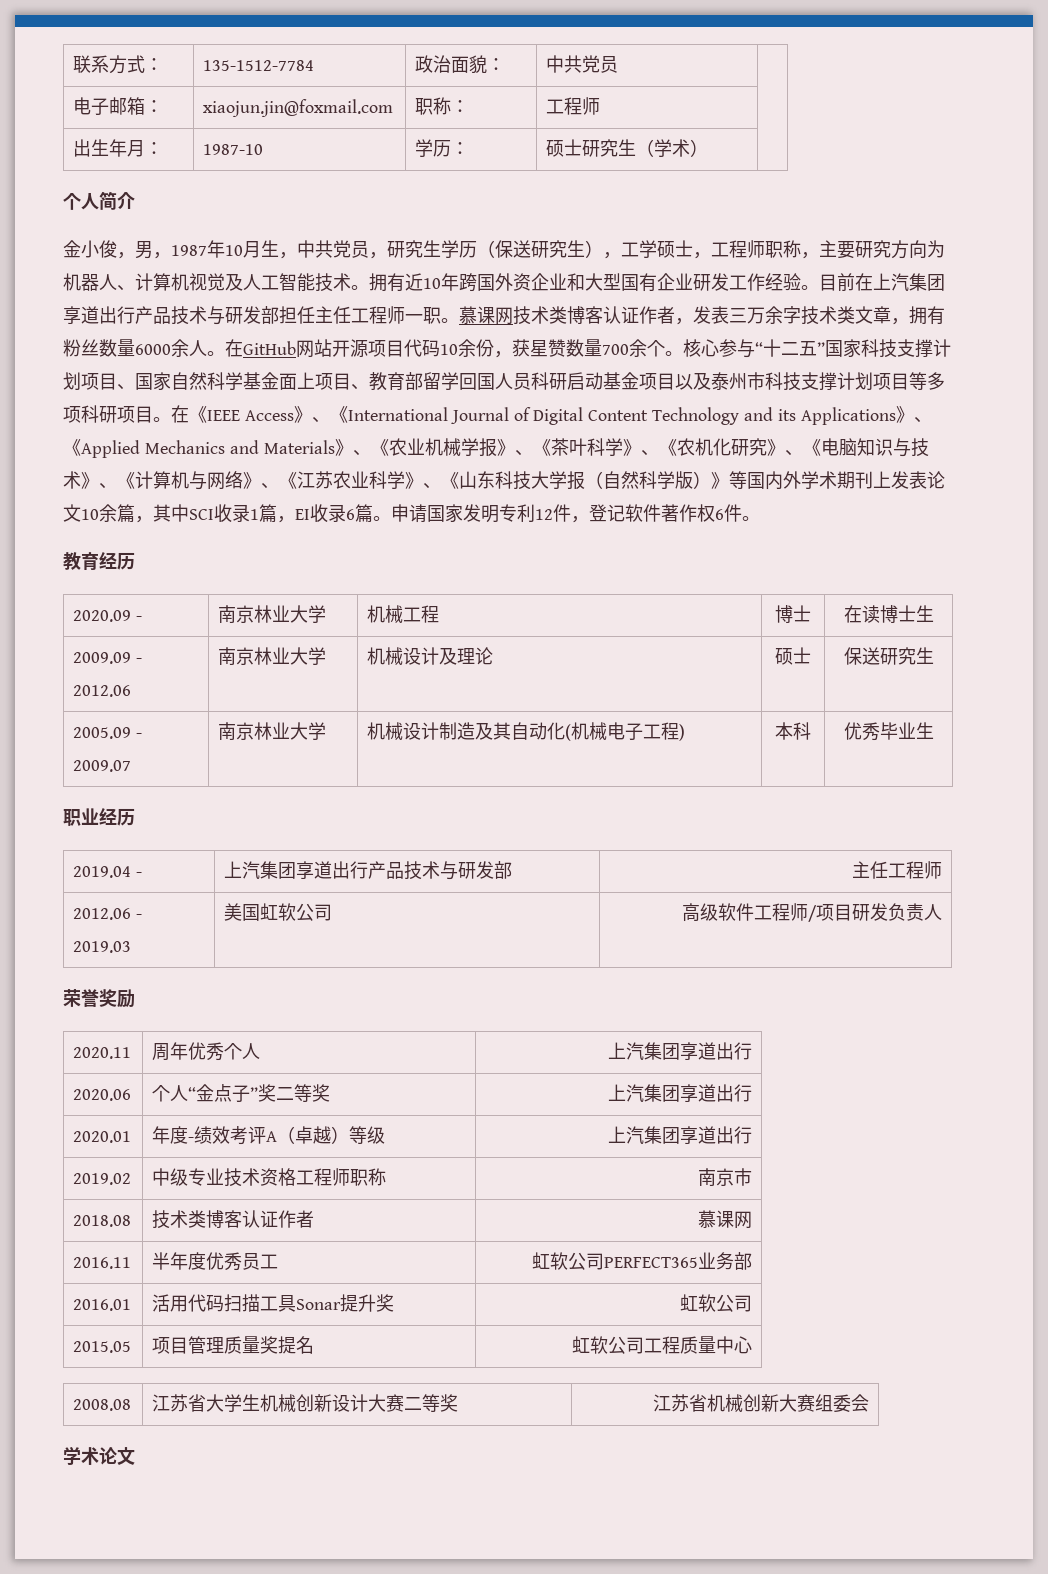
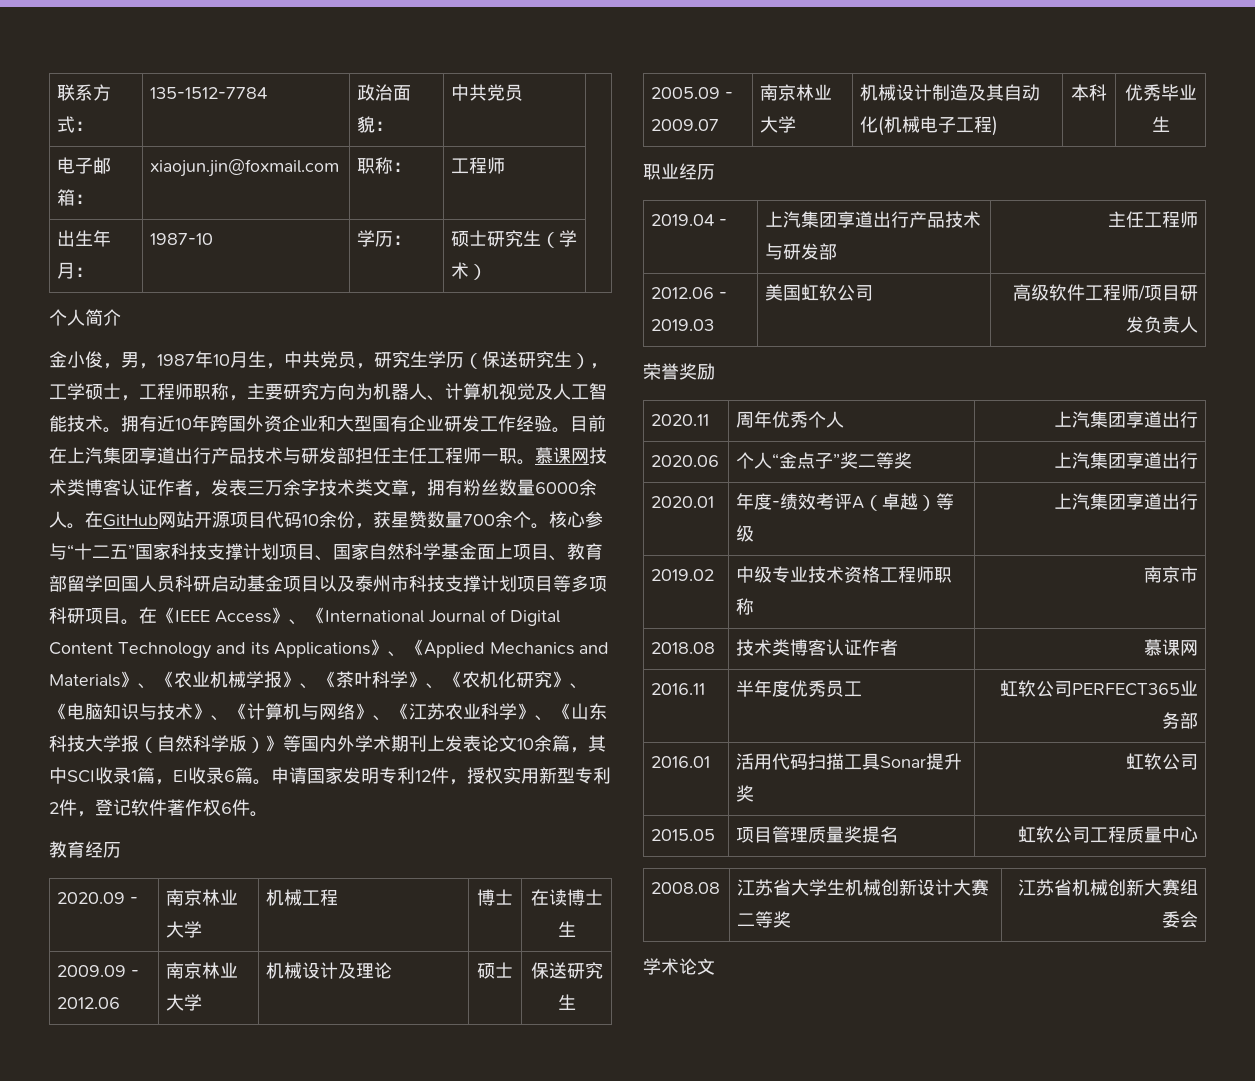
- 申请国家发明专利12件，登记软件著作权6件。
+ 申请国家发明专利12件，授权实用新型专利2件，登记软件著作权6件。

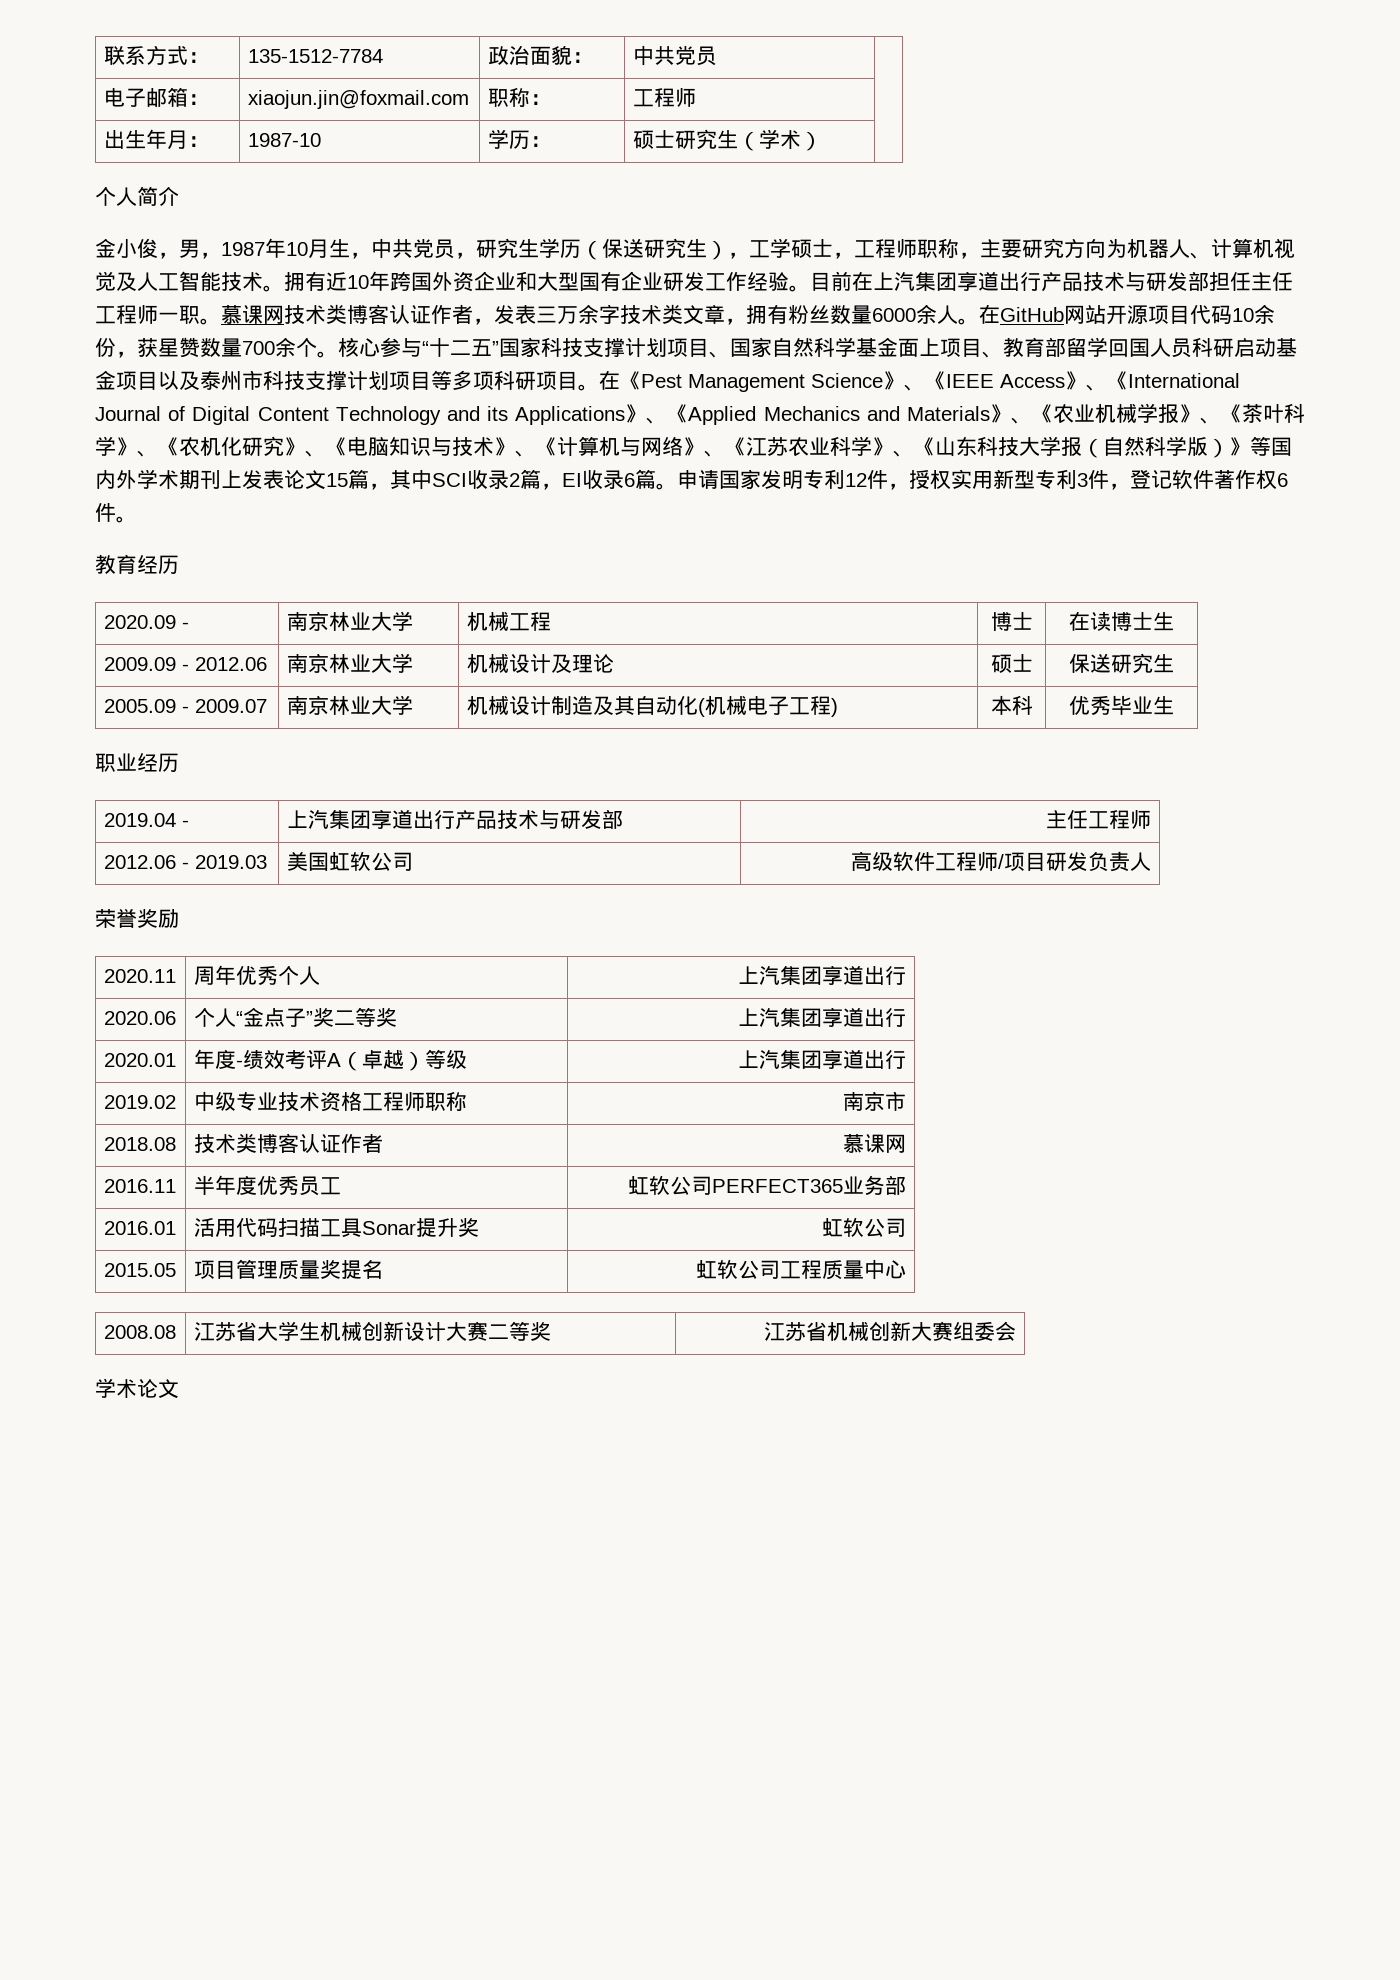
- 在《IEEE Access》、《International Journal of Digital Content Technology and its Applications》、《Applied Mechanics and Materials》、《农业机械学报》、《茶叶科学》、《农机化研究》、《电脑知识与技术》、《计算机与网络》、《江苏农业科学》、《山东科技大学报（自然科学版）》等国内外学术期刊上发表论文10余篇，其中SCI收录1篇，EI收录6篇。
+ 在《Pest Management Science》、《IEEE Access》、《International Journal of Digital Content Technology and its Applications》、《Applied Mechanics and Materials》、《农业机械学报》、《茶叶科学》、《农机化研究》、《电脑知识与技术》、《计算机与网络》、《江苏农业科学》、《山东科技大学报（自然科学版）》等国内外学术期刊上发表论文15篇，其中SCI收录2篇，EI收录6篇。
- 申请国家发明专利12件，授权实用新型专利2件，登记软件著作权6件。
+ 申请国家发明专利12件，授权实用新型专利3件，登记软件著作权6件。

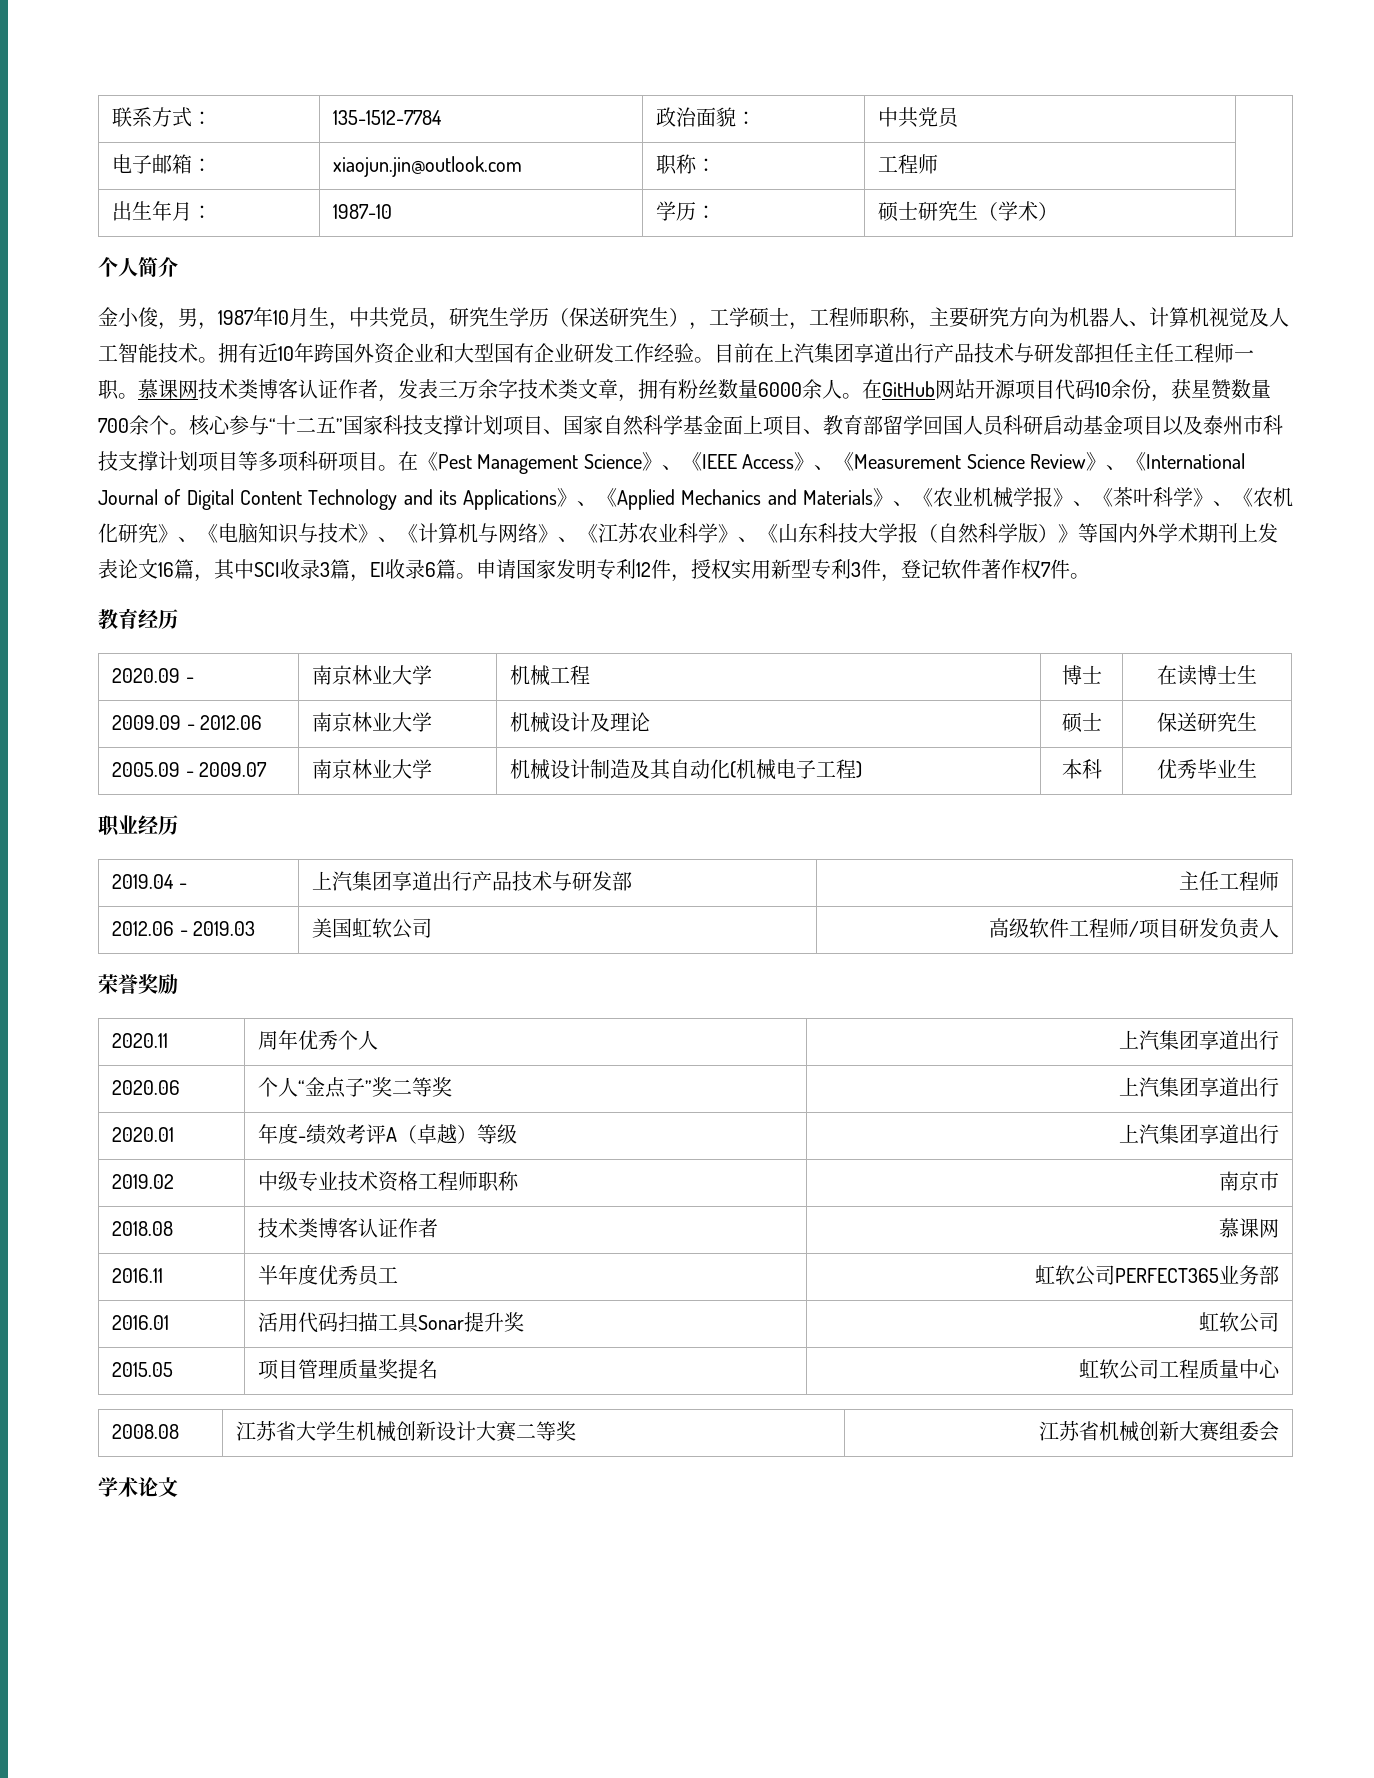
- 电子邮箱： | xiaojun.jin@foxmail.com | 职称： | 工程师 |
+ 电子邮箱： | xiaojun.jin@outlook.com | 职称： | 工程师 |
- 在《Pest Management Science》、《IEEE Access》、《International Journal of Digital Content Technology and its Applications》、《Applied Mechanics and Materials》、《农业机械学报》、《茶叶科学》、《农机化研究》、《电脑知识与技术》、《计算机与网络》、《江苏农业科学》、《山东科技大学报（自然科学版）》等国内外学术期刊上发表论文15篇，其中SCI收录2篇，EI收录6篇。
+ 在《Pest Management Science》、《IEEE Access》、《Measurement Science Review》、《International Journal of Digital Content Technology and its Applications》、《Applied Mechanics and Materials》、《农业机械学报》、《茶叶科学》、《农机化研究》、《电脑知识与技术》、《计算机与网络》、《江苏农业科学》、《山东科技大学报（自然科学版）》等国内外学术期刊上发表论文16篇，其中SCI收录3篇，EI收录6篇。
- 申请国家发明专利12件，授权实用新型专利3件，登记软件著作权6件。
+ 申请国家发明专利12件，授权实用新型专利3件，登记软件著作权7件。

